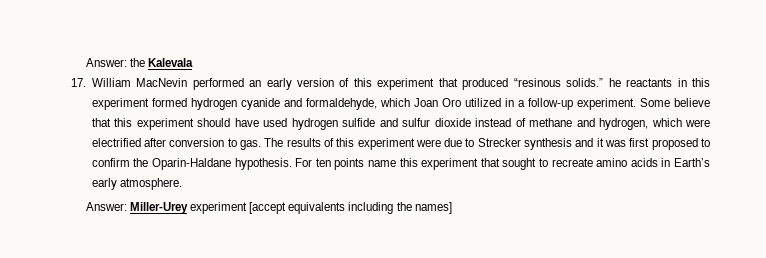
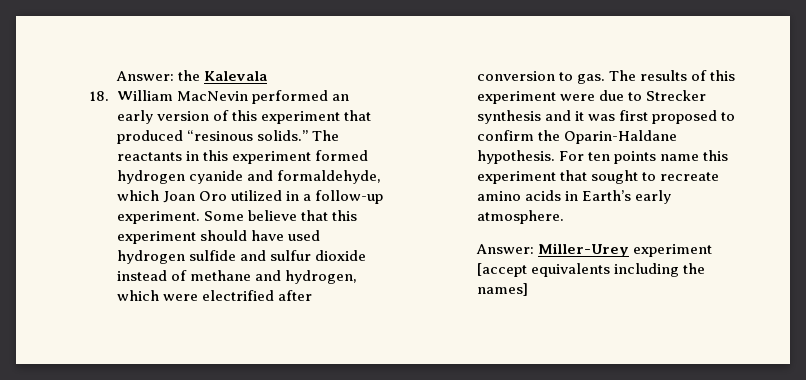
- 17. William MacNevin performed an early version of this experiment that produced “resinous solids.” he reactants in this experiment formed hydrogen cyanide and formaldehyde, which Joan Oro utilized in a follow-up experiment.
+ 18. William MacNevin performed an early version of this experiment that produced “resinous solids.” The reactants in this experiment formed hydrogen cyanide and formaldehyde, which Joan Oro utilized in a follow-up experiment.

